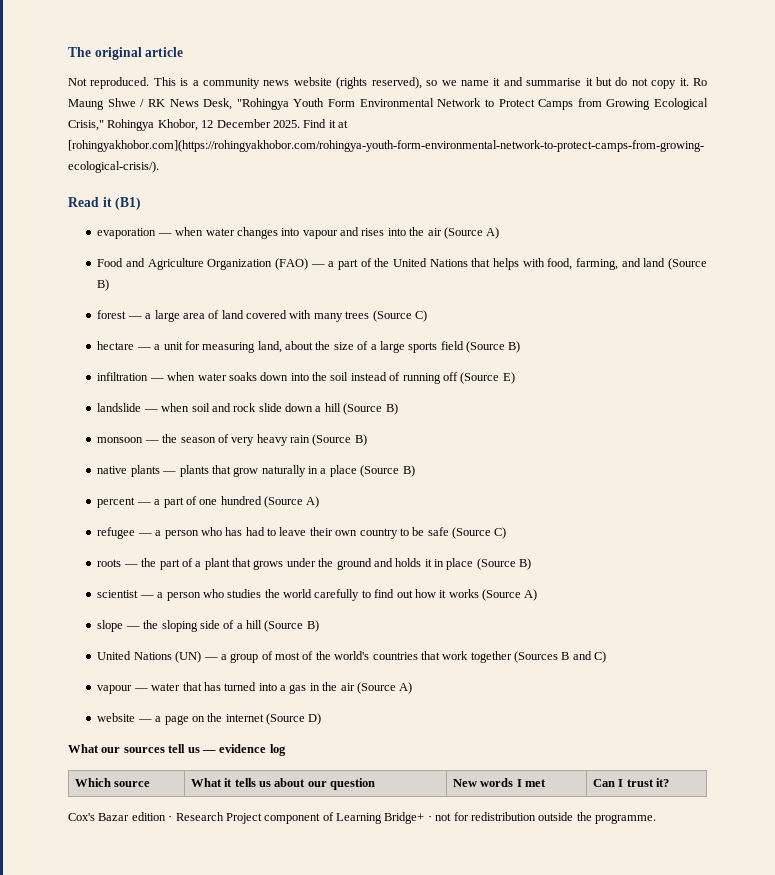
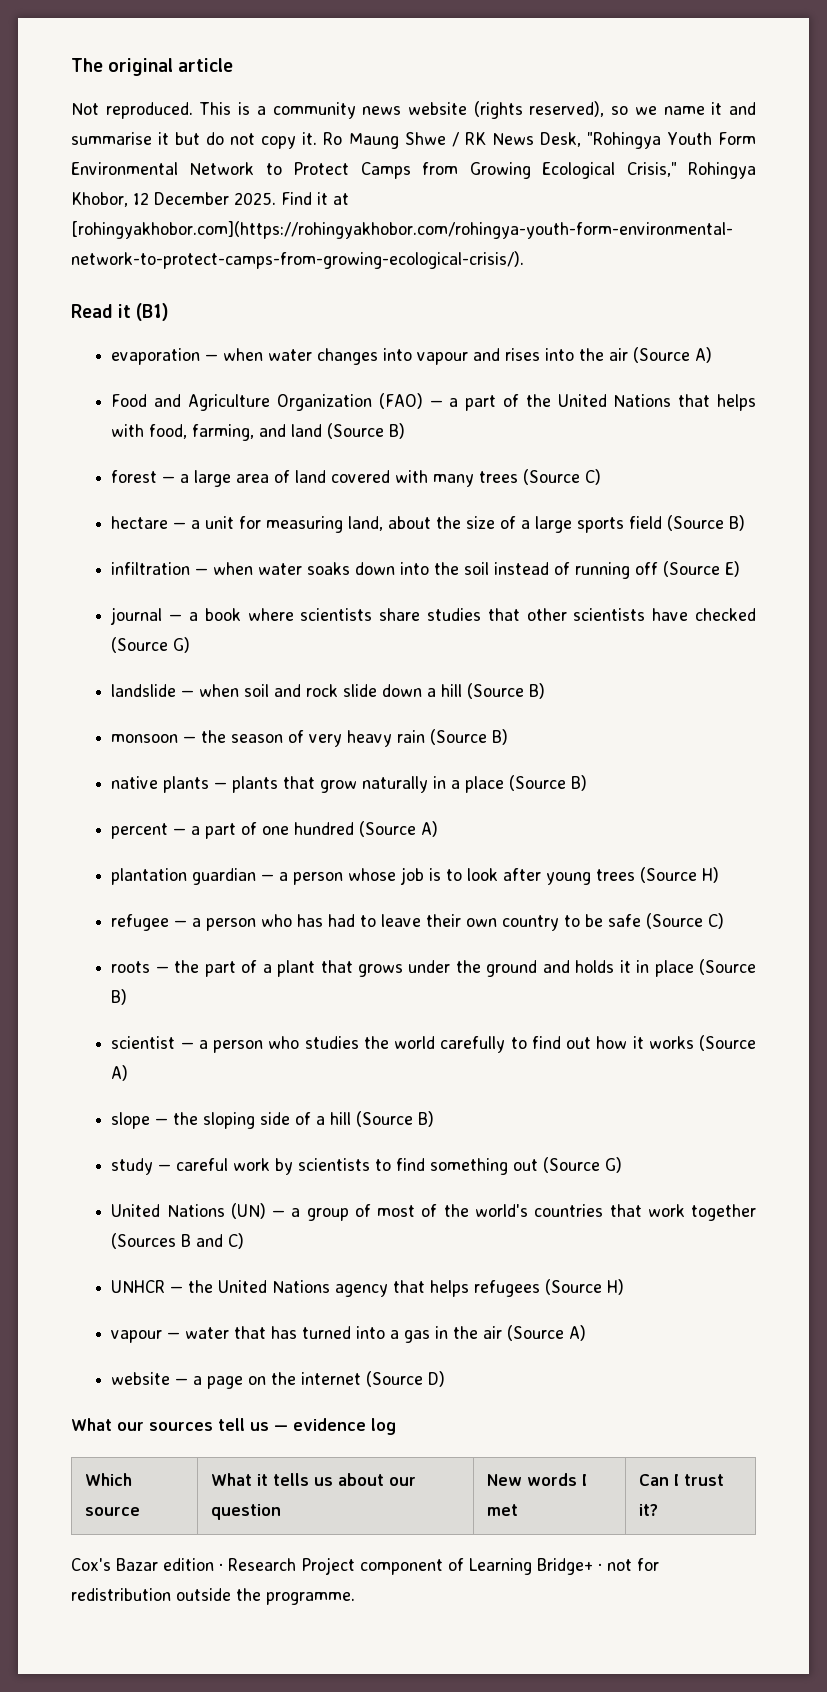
+ journal — a book where scientists share studies that other scientists have checked (Source G)
+ plantation guardian — a person whose job is to look after young trees (Source H)
+ study — careful work by scientists to find something out (Source G)
+ UNHCR — the United Nations agency that helps refugees (Source H)

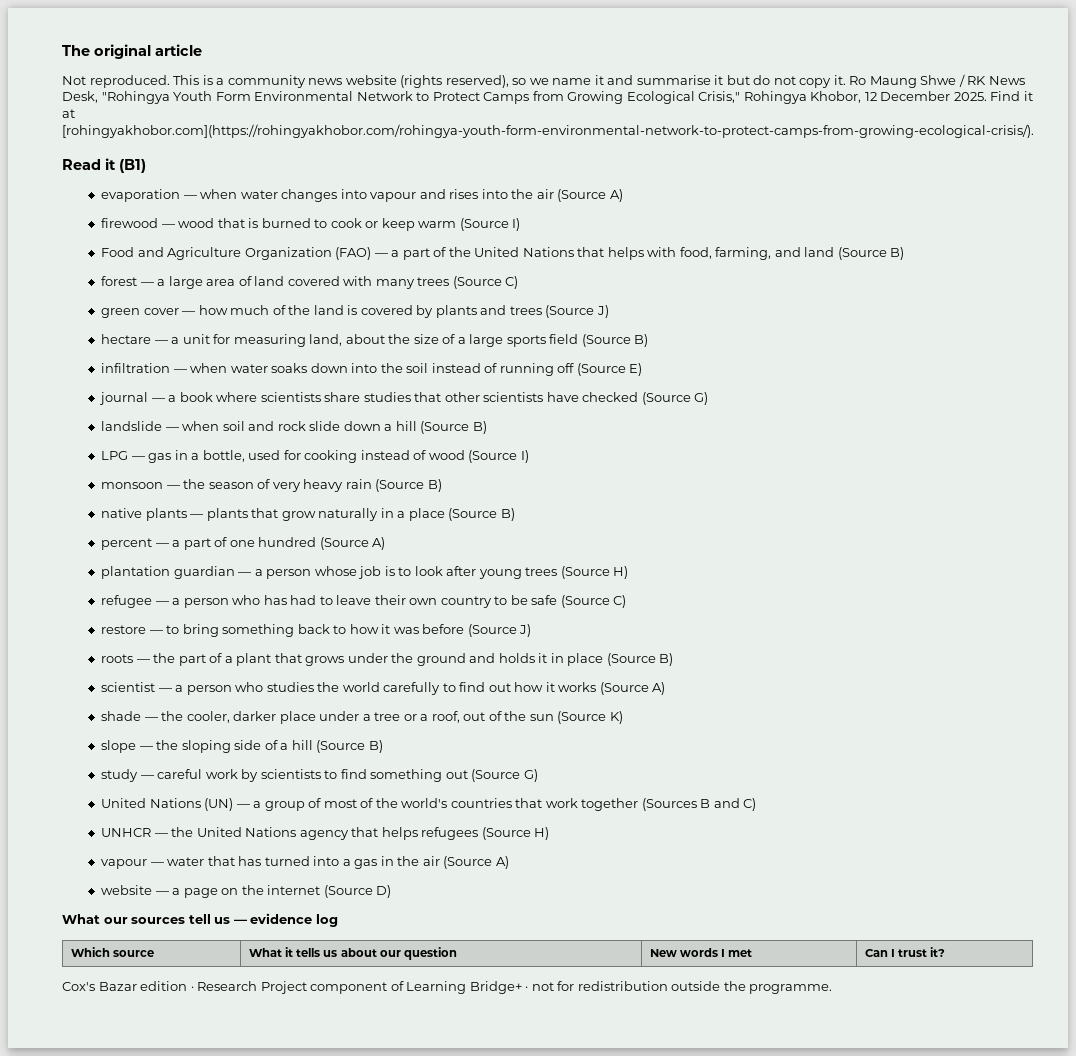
+ firewood — wood that is burned to cook or keep warm (Source I)
+ green cover — how much of the land is covered by plants and trees (Source J)
+ LPG — gas in a bottle, used for cooking instead of wood (Source I)
+ restore — to bring something back to how it was before (Source J)
+ shade — the cooler, darker place under a tree or a roof, out of the sun (Source K)

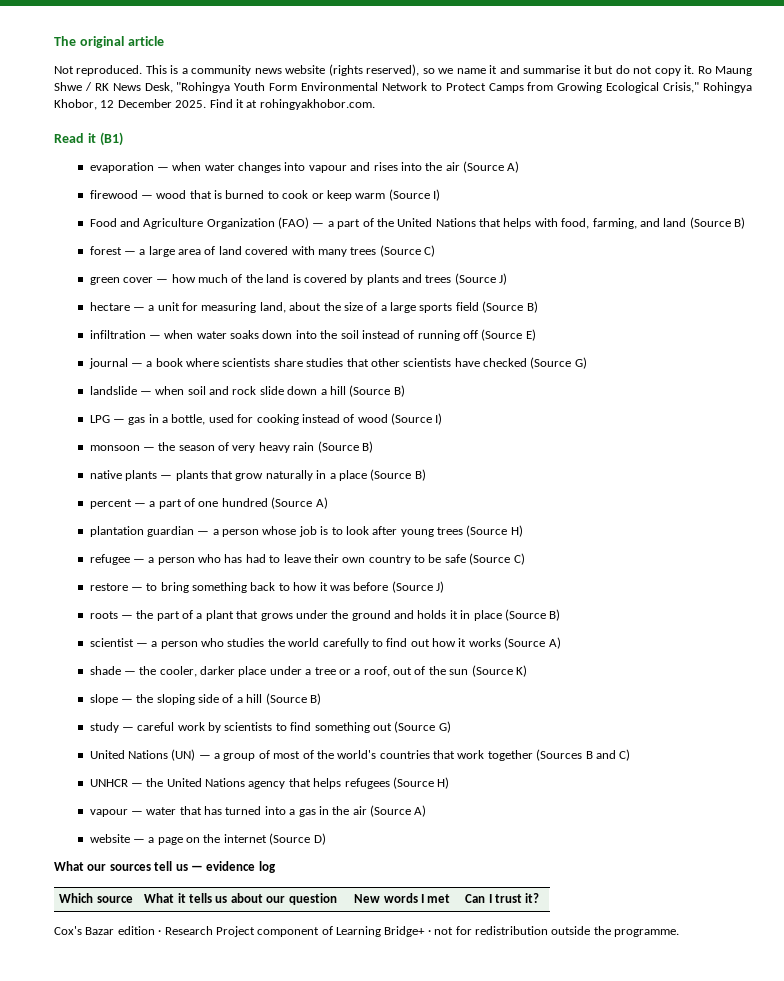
- Find it at [rohingyakhobor.com](https://rohingyakhobor.com/rohingya-youth-form-environmental-network-to-protect-camps-from-growing-ecological-crisis/).
+ Find it at rohingyakhobor.com.

